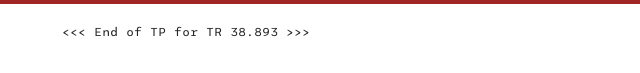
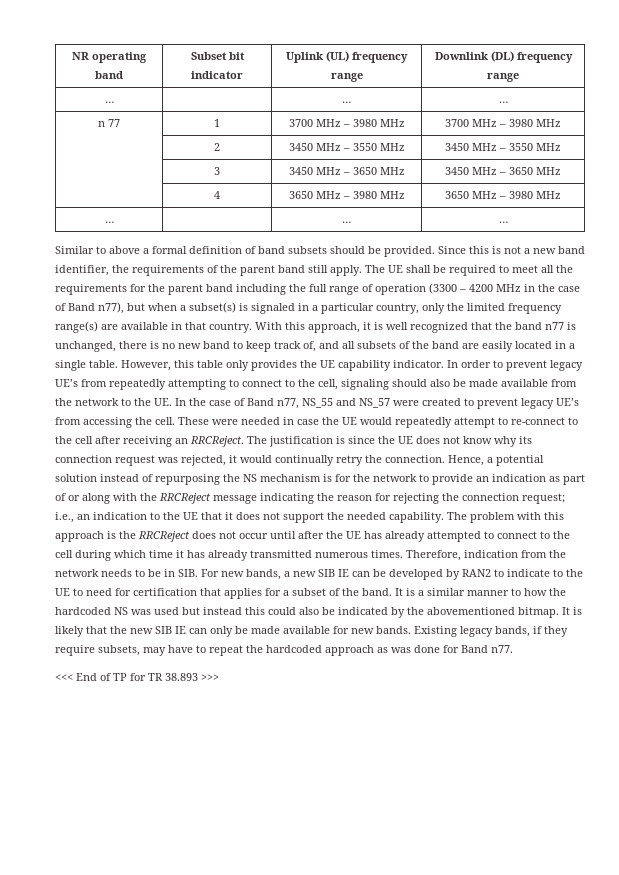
+ NR operating band | Subset bit indicator | Uplink (UL) frequency range | Downlink (DL) frequency range
+ … | | … | …
+ n 77 | 1 | 3700 MHz – 3980 MHz | 3700 MHz – 3980 MHz
+ | 2 | 3450 MHz – 3550 MHz | 3450 MHz – 3550 MHz
+ | 3 | 3450 MHz – 3650 MHz | 3450 MHz – 3650 MHz
+ | 4 | 3650 MHz – 3980 MHz | 3650 MHz – 3980 MHz
+ … | | … | …
+ Similar to above a formal definition of band subsets should be provided. Since this is not a new band identifier, the requirements of the parent band still apply. The UE shall be required to meet all the requirements for the parent band including the full range of operation (3300 – 4200 MHz in the case of Band n77), but when a subset(s) is signaled in a particular country, only the limited frequency range(s) are available in that country. With this approach, it is well recognized that the band n77 is unchanged, there is no new band to keep track of, and all subsets of the band are easily located in a single table. However, this table only provides the UE capability indicator. In order to prevent legacy UE’s from repeatedly attempting to connect to the cell, signaling should also be made available from the network to the UE. In the case of Band n77, NS_55 and NS_57 were created to prevent legacy UE’s from accessing the cell. These were needed in case the UE would repeatedly attempt to re-connect to the cell after receiving an RRCReject. The justification is since the UE does not know why its connection request was rejected, it would continually retry the connection. Hence, a potential solution instead of repurposing the NS mechanism is for the network to provide an indication as part of or along with the RRCReject message indicating the reason for rejecting the connection request; i.e., an indication to the UE that it does not support the needed capability. The problem with this approach is the RRCReject does not occur until after the UE has already attempted to connect to the cell during which time it has already transmitted numerous times. Therefore, indication from the network needs to be in SIB. For new bands, a new SIB IE can be developed by RAN2 to indicate to the UE to need for certification that applies for a subset of the band. It is a similar manner to how the hardcoded NS was used but instead this could also be indicated by the abovementioned bitmap. It is likely that the new SIB IE can only be made available for new bands. Existing legacy bands, if they require subsets, may have to repeat the hardcoded approach as was done for Band n77.

